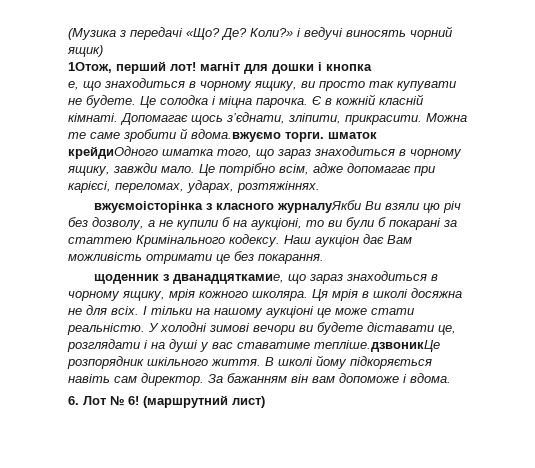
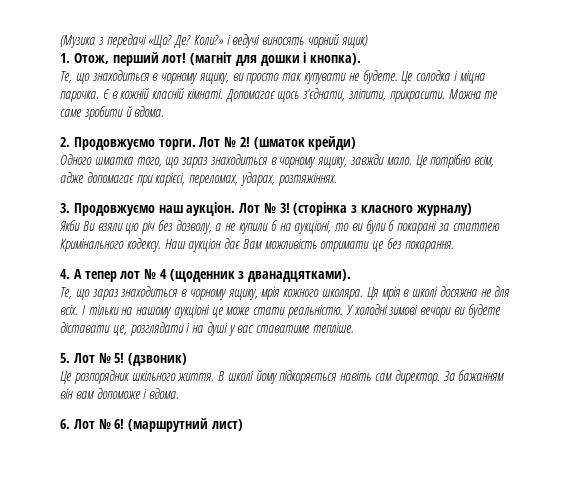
- 1Отож, перший лот! магніт для дошки і кнопка
- е, що знаходиться в чорному ящику, ви просто так купувати не будете.
+ 1. Отож, перший лот! (магніт для дошки і кнопка).
+ Те, що знаходиться в чорному ящику, ви просто так купувати не будете.
- Можна те саме зробити й вдома.вжуємо торги. шматок крейдиОдного шматка того, що зараз знаходиться в чорному ящику, завжди мало.
+ Можна те саме зробити й вдома.
+ 2. Продовжуємо торги. Лот № 2! (шматок крейди)
+ Одного шматка того, що зараз знаходиться в чорному ящику, завжди мало.
- вжуємоісторінка з класного журналуЯкби Ви взяли цю річ без дозволу, а не купили б на аукціоні, то ви були б покарані за статтею Кримінального кодексу.
+ 3. Продовжуємо наш аукціон. Лот № 3! (сторінка з класного журналу)
+ Якби Ви взяли цю річ без дозволу, а не купили б на аукціоні, то ви були б покарані за статтею Кримінального кодексу.
- щоденник з дванадцяткамие, що зараз знаходиться в чорному ящику, мрія кожного школяра.
+ 4. А тепер лот № 4 (щоденник з дванадцятками).
+ Те, що зараз знаходиться в чорному ящику, мрія кожного школяра.
- У холодні зимові вечори ви будете діставати це, розглядати і на душі у вас ставатиме тепліше.дзвоникЦе розпорядник шкільного життя.
+ У холодні зимові вечори ви будете діставати це, розглядати і на душі у вас ставатиме тепліше.
+ 5. Лот № 5! (дзвоник)
+ Це розпорядник шкільного життя.

